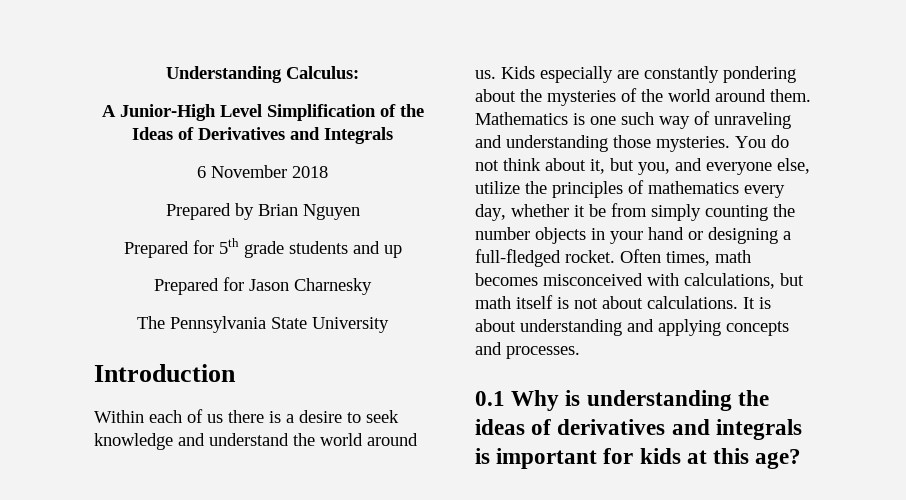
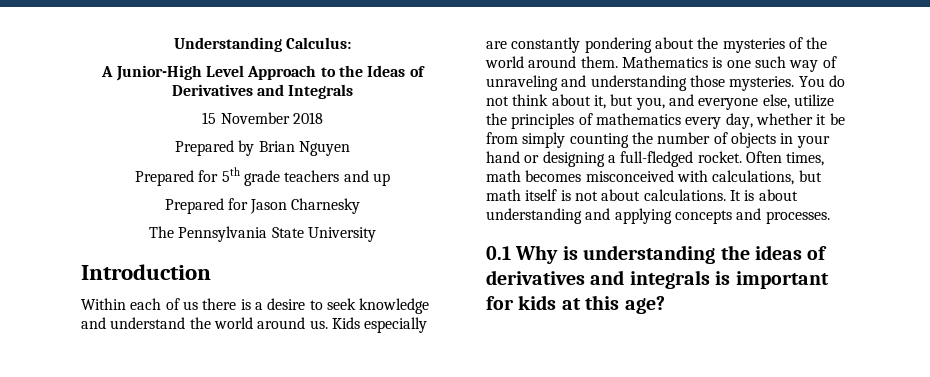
- A Junior-High Level Simplification of the Ideas of Derivatives and Integrals
+ A Junior-High Level Approach to the Ideas of Derivatives and Integrals
- 6 November 2018
+ 15 November 2018
- Prepared for 5th grade students and up
+ Prepared for 5th grade teachers and up
- You do not think about it, but you, and everyone else, utilize the principles of mathematics every day, whether it be from simply counting the number objects in your hand or designing a full-fledged rocket.
+ You do not think about it, but you, and everyone else, utilize the principles of mathematics every day, whether it be from simply counting the number of objects in your hand or designing a full-fledged rocket.

